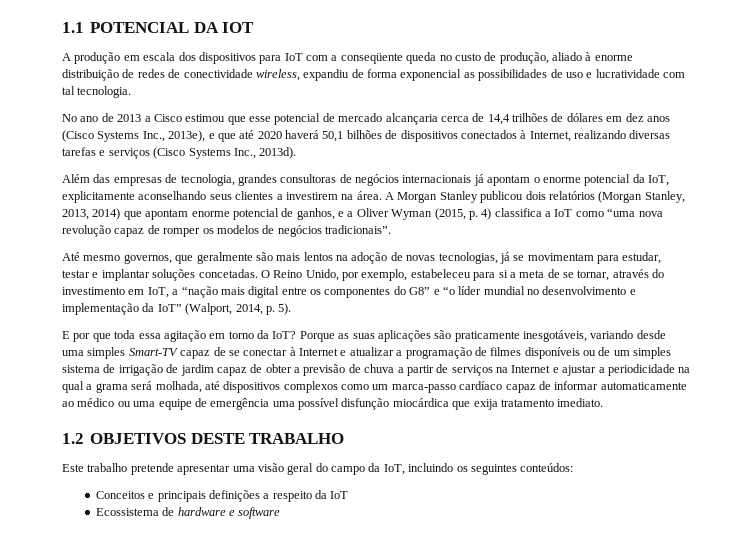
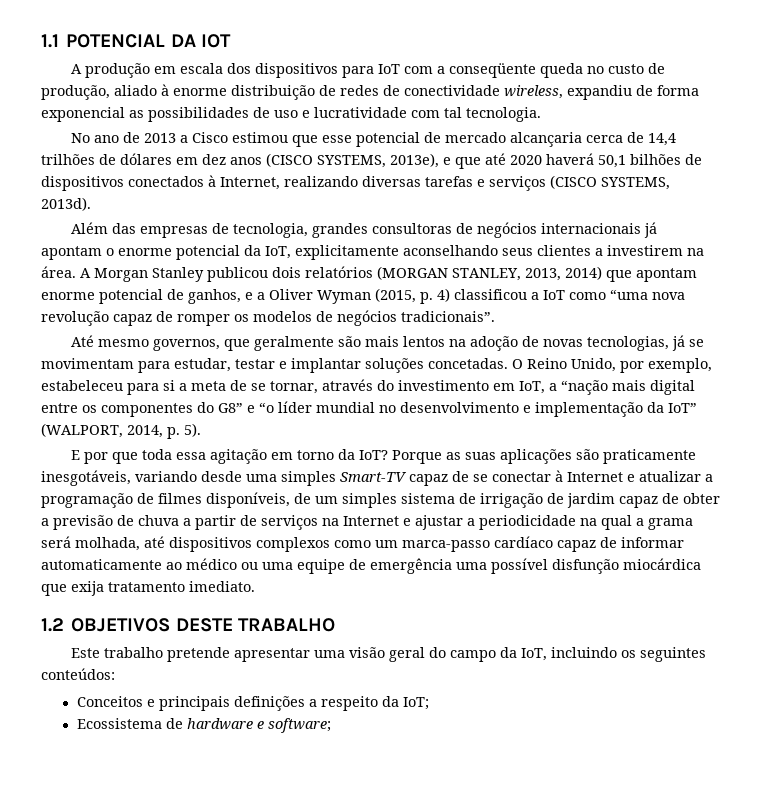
- No ano de 2013 a Cisco estimou que esse potencial de mercado alcançaria cerca de 14,4 trilhões de dólares em dez anos (Cisco Systems Inc., 2013e), e que até 2020 haverá 50,1 bilhões de dispositivos conectados à Internet, realizando diversas tarefas e serviços (Cisco Systems Inc., 2013d).
+ No ano de 2013 a Cisco estimou que esse potencial de mercado alcançaria cerca de 14,4 trilhões de dólares em dez anos (CISCO SYSTEMS, 2013e), e que até 2020 haverá 50,1 bilhões de dispositivos conectados à Internet, realizando diversas tarefas e serviços (CISCO SYSTEMS, 2013d).
- A Morgan Stanley publicou dois relatórios (Morgan Stanley, 2013, 2014) que apontam enorme potencial de ganhos, e a Oliver Wyman (2015, p. 4) classifica a IoT como “uma nova revolução capaz de romper os modelos de negócios tradicionais”.
+ A Morgan Stanley publicou dois relatórios (MORGAN STANLEY, 2013, 2014) que apontam enorme potencial de ganhos, e a Oliver Wyman (2015, p. 4) classificou a IoT como “uma nova revolução capaz de romper os modelos de negócios tradicionais”.
- O Reino Unido, por exemplo, estabeleceu para si a meta de se tornar, através do investimento em IoT, a “nação mais digital entre os componentes do G8” e “o líder mundial no desenvolvimento e implementação da IoT” (Walport, 2014, p. 5).
+ O Reino Unido, por exemplo, estabeleceu para si a meta de se tornar, através do investimento em IoT, a “nação mais digital entre os componentes do G8” e “o líder mundial no desenvolvimento e implementação da IoT” (WALPORT, 2014, p. 5).
- Porque as suas aplicações são praticamente inesgotáveis, variando desde uma simples Smart-TV capaz de se conectar à Internet e atualizar a programação de filmes disponíveis ou de um simples sistema de irrigação de jardim capaz de obter a previsão de chuva a partir de serviços na Internet e ajustar a periodicidade na qual a grama será molhada, até dispositivos complexos como um marca-passo cardíaco capaz de informar automaticamente ao médico ou uma equipe de emergência uma possível disfunção miocárdica que exija tratamento imediato.
+ Porque as suas aplicações são praticamente inesgotáveis, variando desde uma simples Smart-TV capaz de se conectar à Internet e atualizar a programação de filmes disponíveis, de um simples sistema de irrigação de jardim capaz de obter a previsão de chuva a partir de serviços na Internet e ajustar a periodicidade na qual a grama será molhada, até dispositivos complexos como um marca-passo cardíaco capaz de informar automaticamente ao médico ou uma equipe de emergência uma possível disfunção miocárdica que exija tratamento imediato.
- Conceitos e principais definições a respeito da IoT
+ Conceitos e principais definições a respeito da IoT;
- Ecossistema de hardware e software
+ Ecossistema de hardware e software;

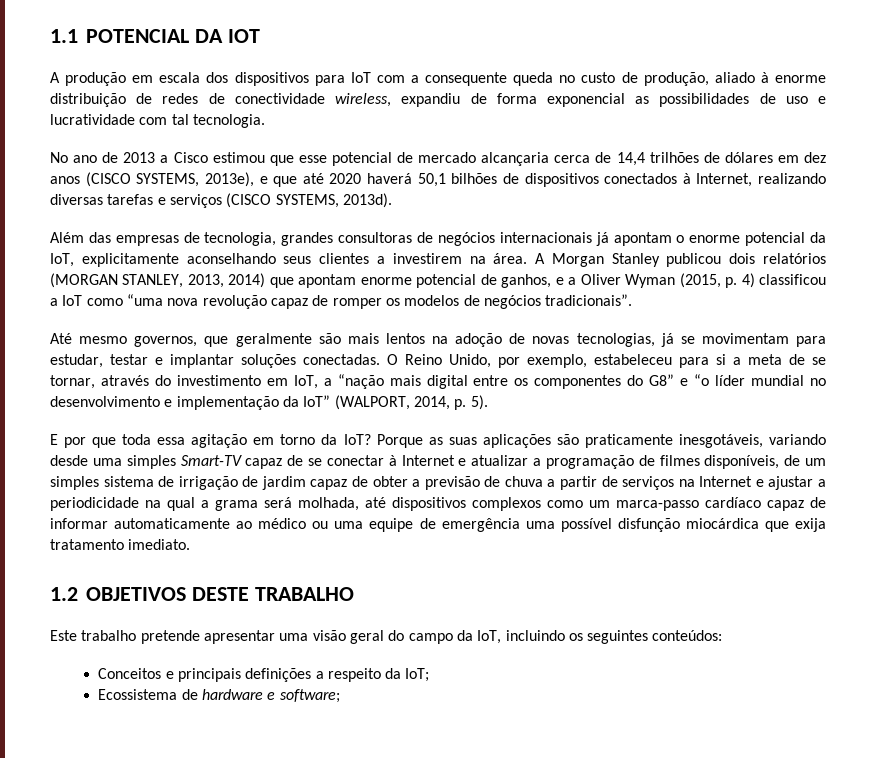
- A produção em escala dos dispositivos para IoT com a conseqüente queda no custo de produção, aliado à enorme distribuição de redes de conectividade wireless, expandiu de forma exponencial as possibilidades de uso e lucratividade com tal tecnologia.
+ A produção em escala dos dispositivos para IoT com a consequente queda no custo de produção, aliado à enorme distribuição de redes de conectividade wireless, expandiu de forma exponencial as possibilidades de uso e lucratividade com tal tecnologia.
- Até mesmo governos, que geralmente são mais lentos na adoção de novas tecnologias, já se movimentam para estudar, testar e implantar soluções concetadas.
+ Até mesmo governos, que geralmente são mais lentos na adoção de novas tecnologias, já se movimentam para estudar, testar e implantar soluções conectadas.

